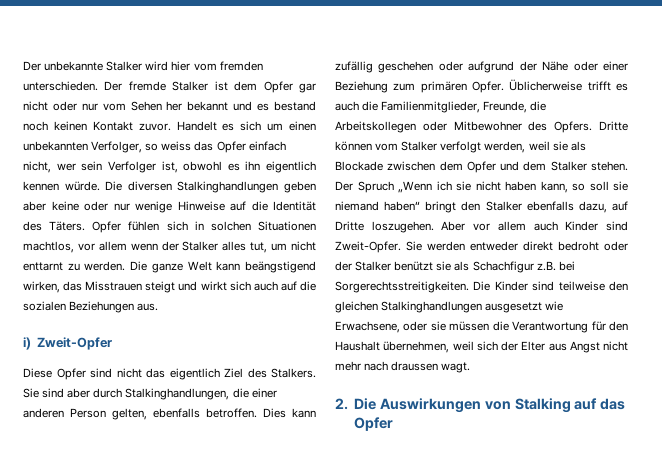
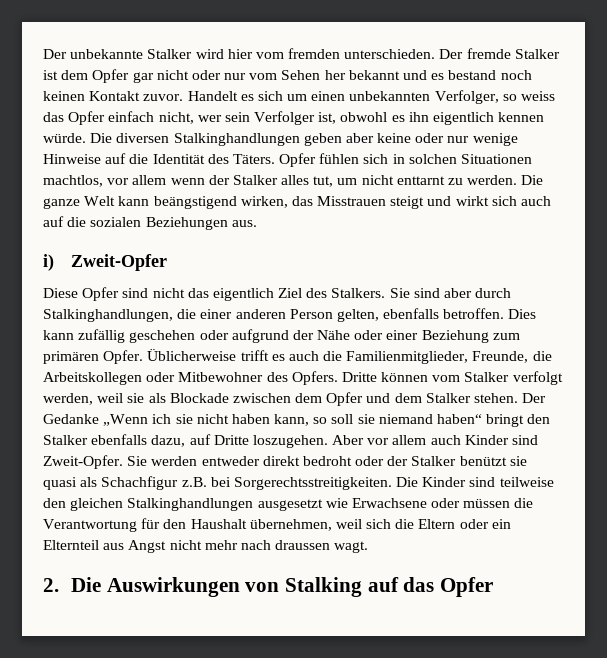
- Der Spruch „Wenn ich sie nicht haben kann, so soll sie niemand haben“ bringt den Stalker ebenfalls dazu, auf Dritte loszugehen.
+ Der Gedanke „Wenn ich sie nicht haben kann, so soll sie niemand haben“ bringt den Stalker ebenfalls dazu, auf Dritte loszugehen.
- Sie werden entweder direkt bedroht oder der Stalker benützt sie als Schachfigur z.B. bei Sorgerechtsstreitigkeiten.
+ Sie werden entweder direkt bedroht oder der Stalker benützt sie quasi als Schachfigur z.B. bei Sorgerechtsstreitigkeiten.
- Die Kinder sind teilweise den gleichen Stalkinghandlungen ausgesetzt wie Erwachsene, oder sie müssen die Verantwortung für den Haushalt übernehmen, weil sich der Elter aus Angst nicht mehr nach draussen wagt.
+ Die Kinder sind teilweise den gleichen Stalkinghandlungen ausgesetzt wie Erwachsene oder müssen die Verantwortung für den Haushalt übernehmen, weil sich die Eltern oder ein Elternteil aus Angst nicht mehr nach draussen wagt.

